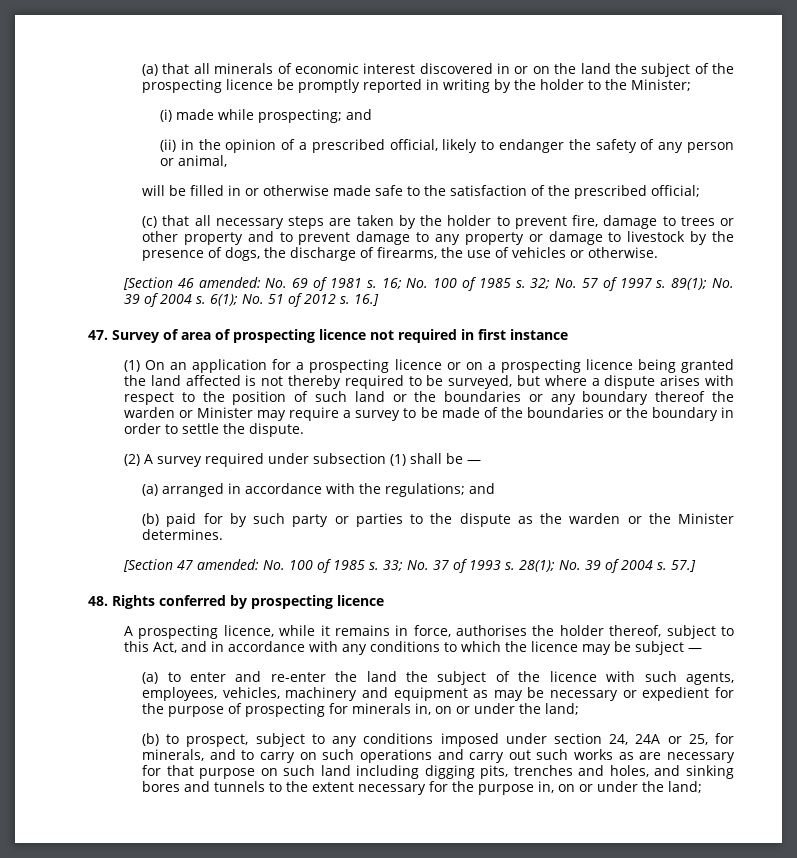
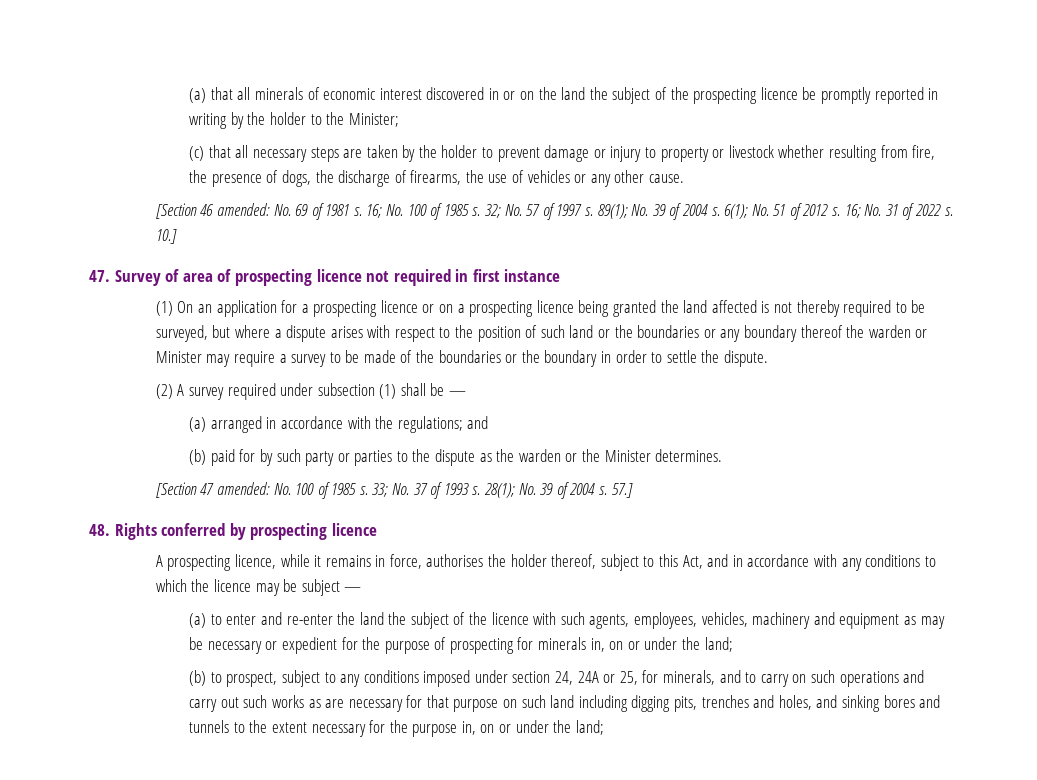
- (i) made while prospecting; and
- (ii) in the opinion of a prescribed official, likely to endanger the safety of any person or animal,
- will be filled in or otherwise made safe to the satisfaction of the prescribed official;
- (c) that all necessary steps are taken by the holder to prevent fire, damage to trees or other property and to prevent damage to any property or damage to livestock by the presence of dogs, the discharge of firearms, the use of vehicles or otherwise.
+ (c) that all necessary steps are taken by the holder to prevent damage or injury to property or livestock whether resulting from fire, the presence of dogs, the discharge of firearms, the use of vehicles or any other cause.
- 16.]
+ 16; No. 31 of 2022 s. 10.]

